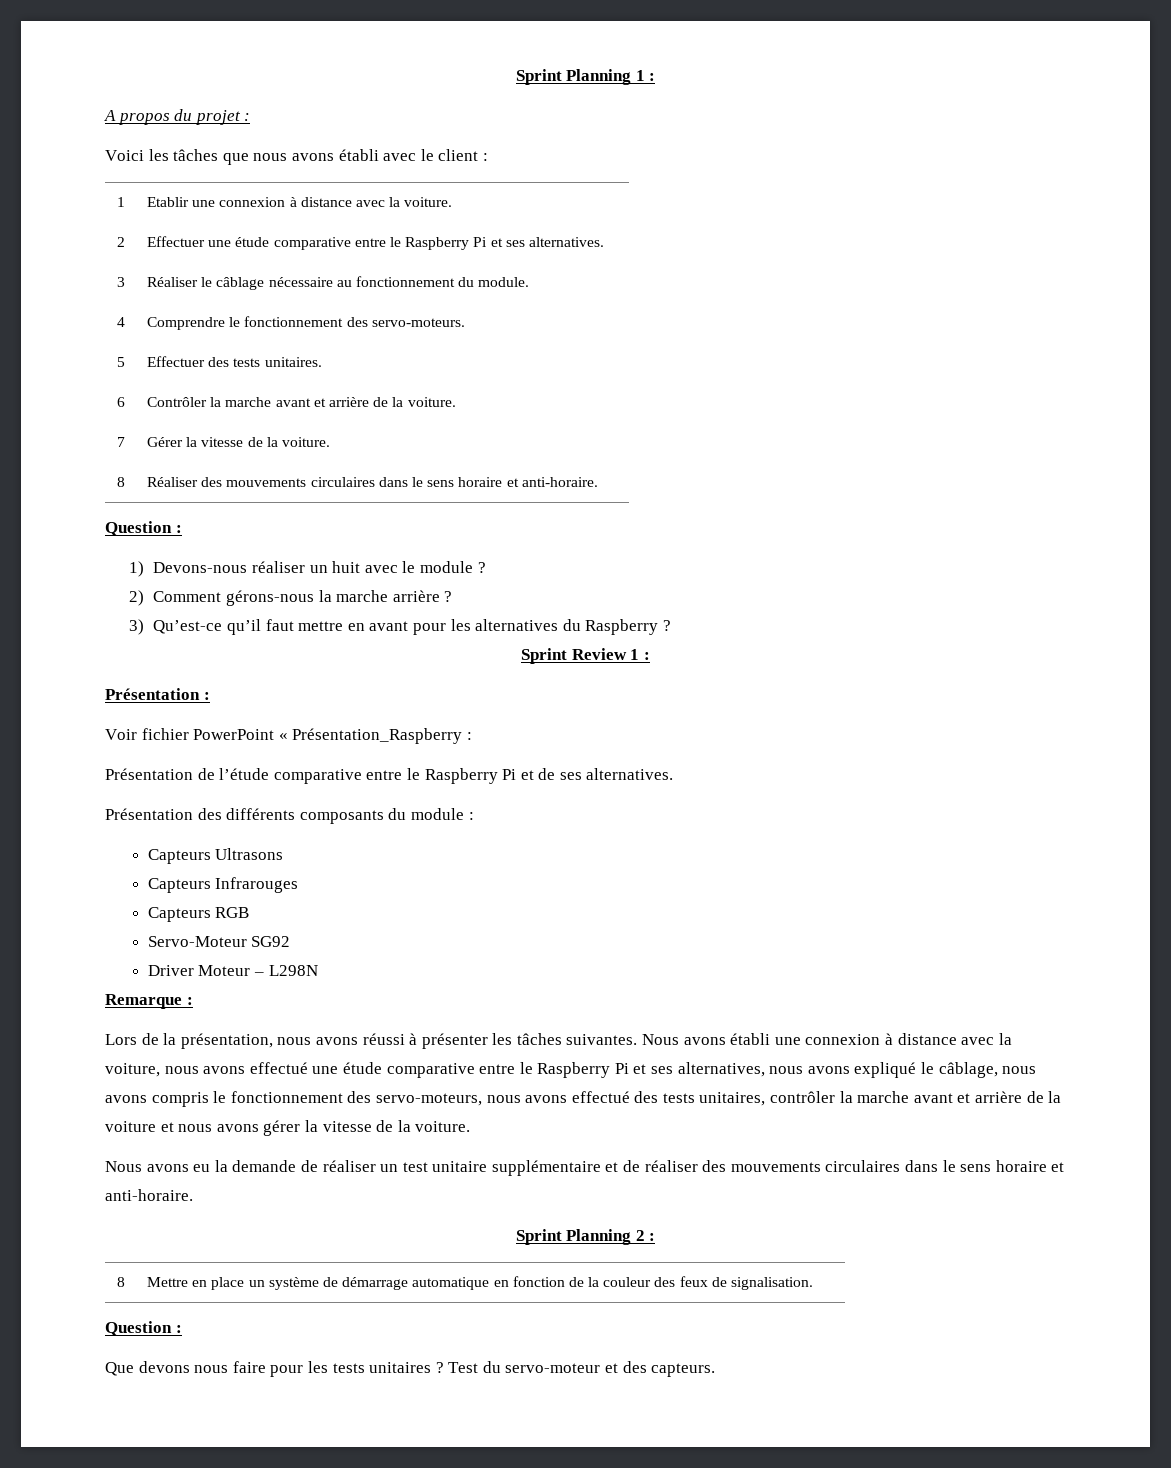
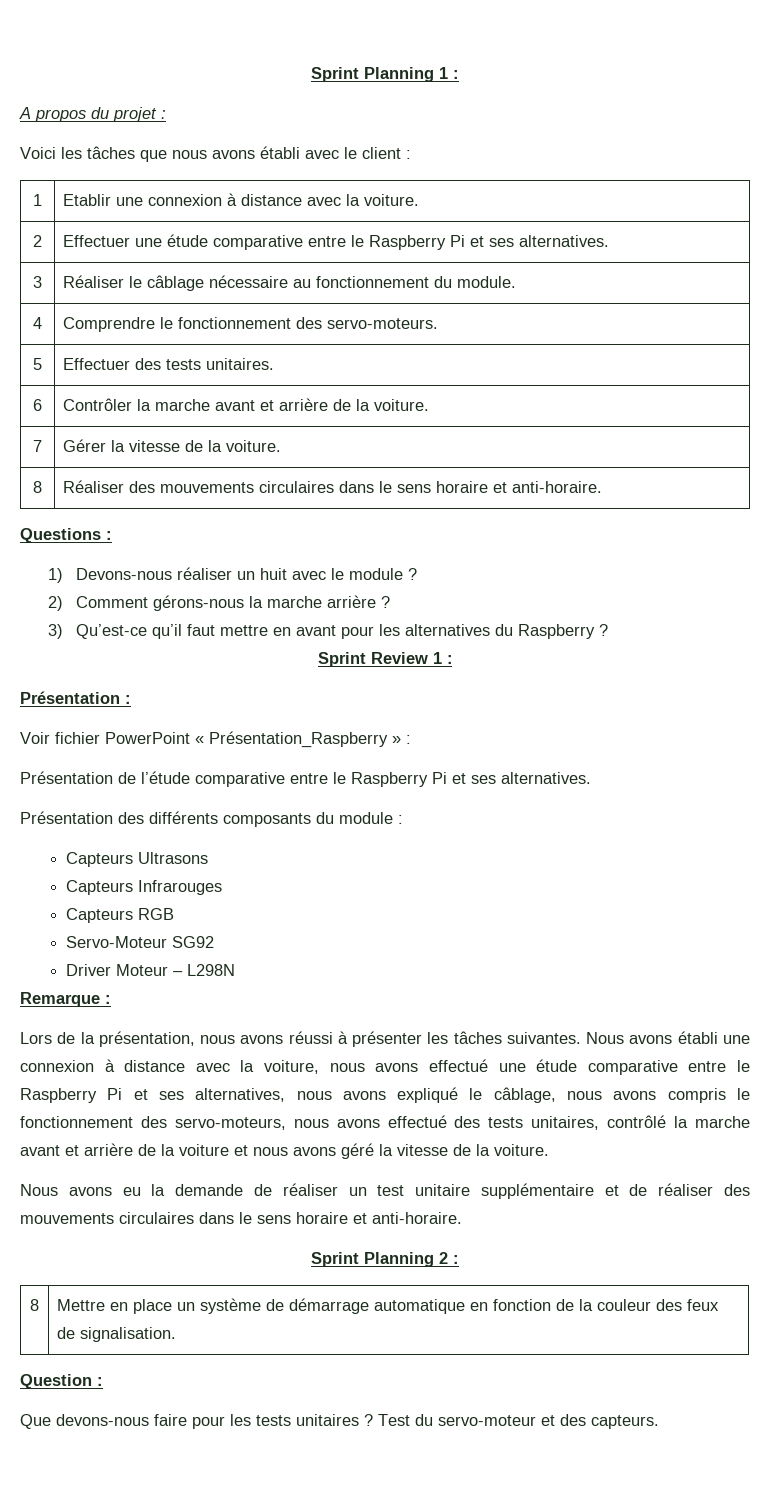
  8 | Réaliser des mouvements circulaires dans le sens horaire et anti-horaire.
- Question :
+ Questions :
- Voir fichier PowerPoint « Présentation_Raspberry :
+ Voir fichier PowerPoint « Présentation_Raspberry » :
- Présentation de l’étude comparative entre le Raspberry Pi et de ses alternatives.
+ Présentation de l’étude comparative entre le Raspberry Pi et ses alternatives.
- Nous avons établi une connexion à distance avec la voiture, nous avons effectué une étude comparative entre le Raspberry Pi et ses alternatives, nous avons expliqué le câblage, nous avons compris le fonctionnement des servo-moteurs, nous avons effectué des tests unitaires, contrôler la marche avant et arrière de la voiture et nous avons gérer la vitesse de la voiture.
+ Nous avons établi une connexion à distance avec la voiture, nous avons effectué une étude comparative entre le Raspberry Pi et ses alternatives, nous avons expliqué le câblage, nous avons compris le fonctionnement des servo-moteurs, nous avons effectué des tests unitaires, contrôlé la marche avant et arrière de la voiture et nous avons géré la vitesse de la voiture.
- Que devons nous faire pour les tests unitaires ?
+ Que devons-nous faire pour les tests unitaires ?

